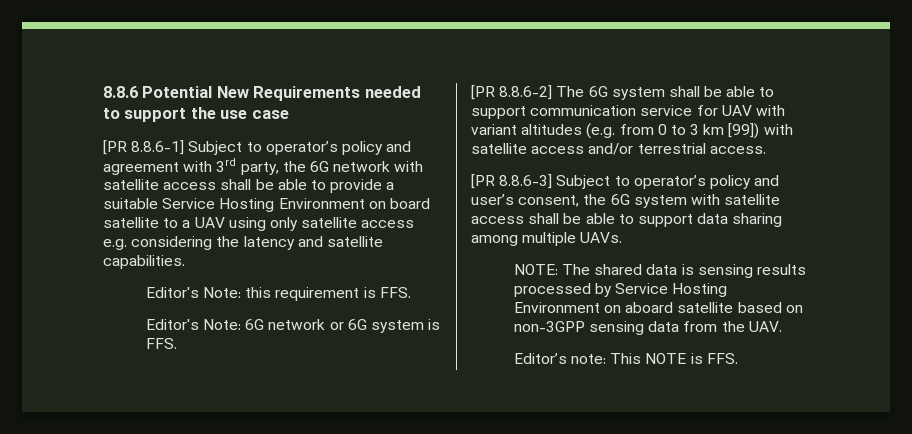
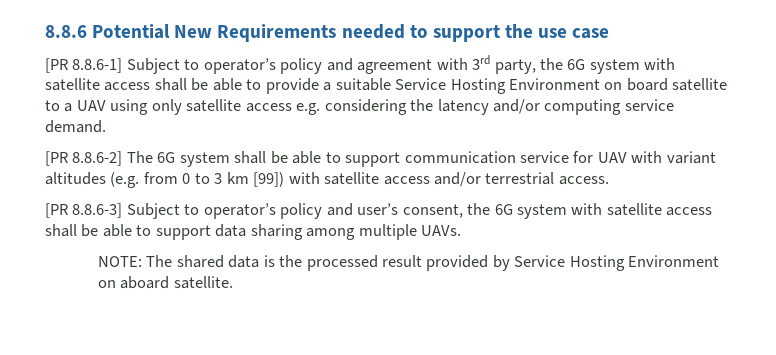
- [PR 8.8.6-1] Subject to operator’s policy and agreement with 3rd party, the 6G network with satellite access shall be able to provide a suitable Service Hosting Environment on board satellite to a UAV using only satellite access e.g. considering the latency and satellite capabilities.
- Editor's Note: this requirement is FFS.
- Editor's Note: 6G network or 6G system is FFS.
+ [PR 8.8.6-1] Subject to operator’s policy and agreement with 3rd party, the 6G system with satellite access shall be able to provide a suitable Service Hosting Environment on board satellite to a UAV using only satellite access e.g. considering the latency and/or computing service demand.
- NOTE: The shared data is sensing results processed by Service Hosting Environment on aboard satellite based on non-3GPP sensing data from the UAV.
- Editor’s note: This NOTE is FFS.
+ NOTE: The shared data is the processed result provided by Service Hosting Environment on aboard satellite.

